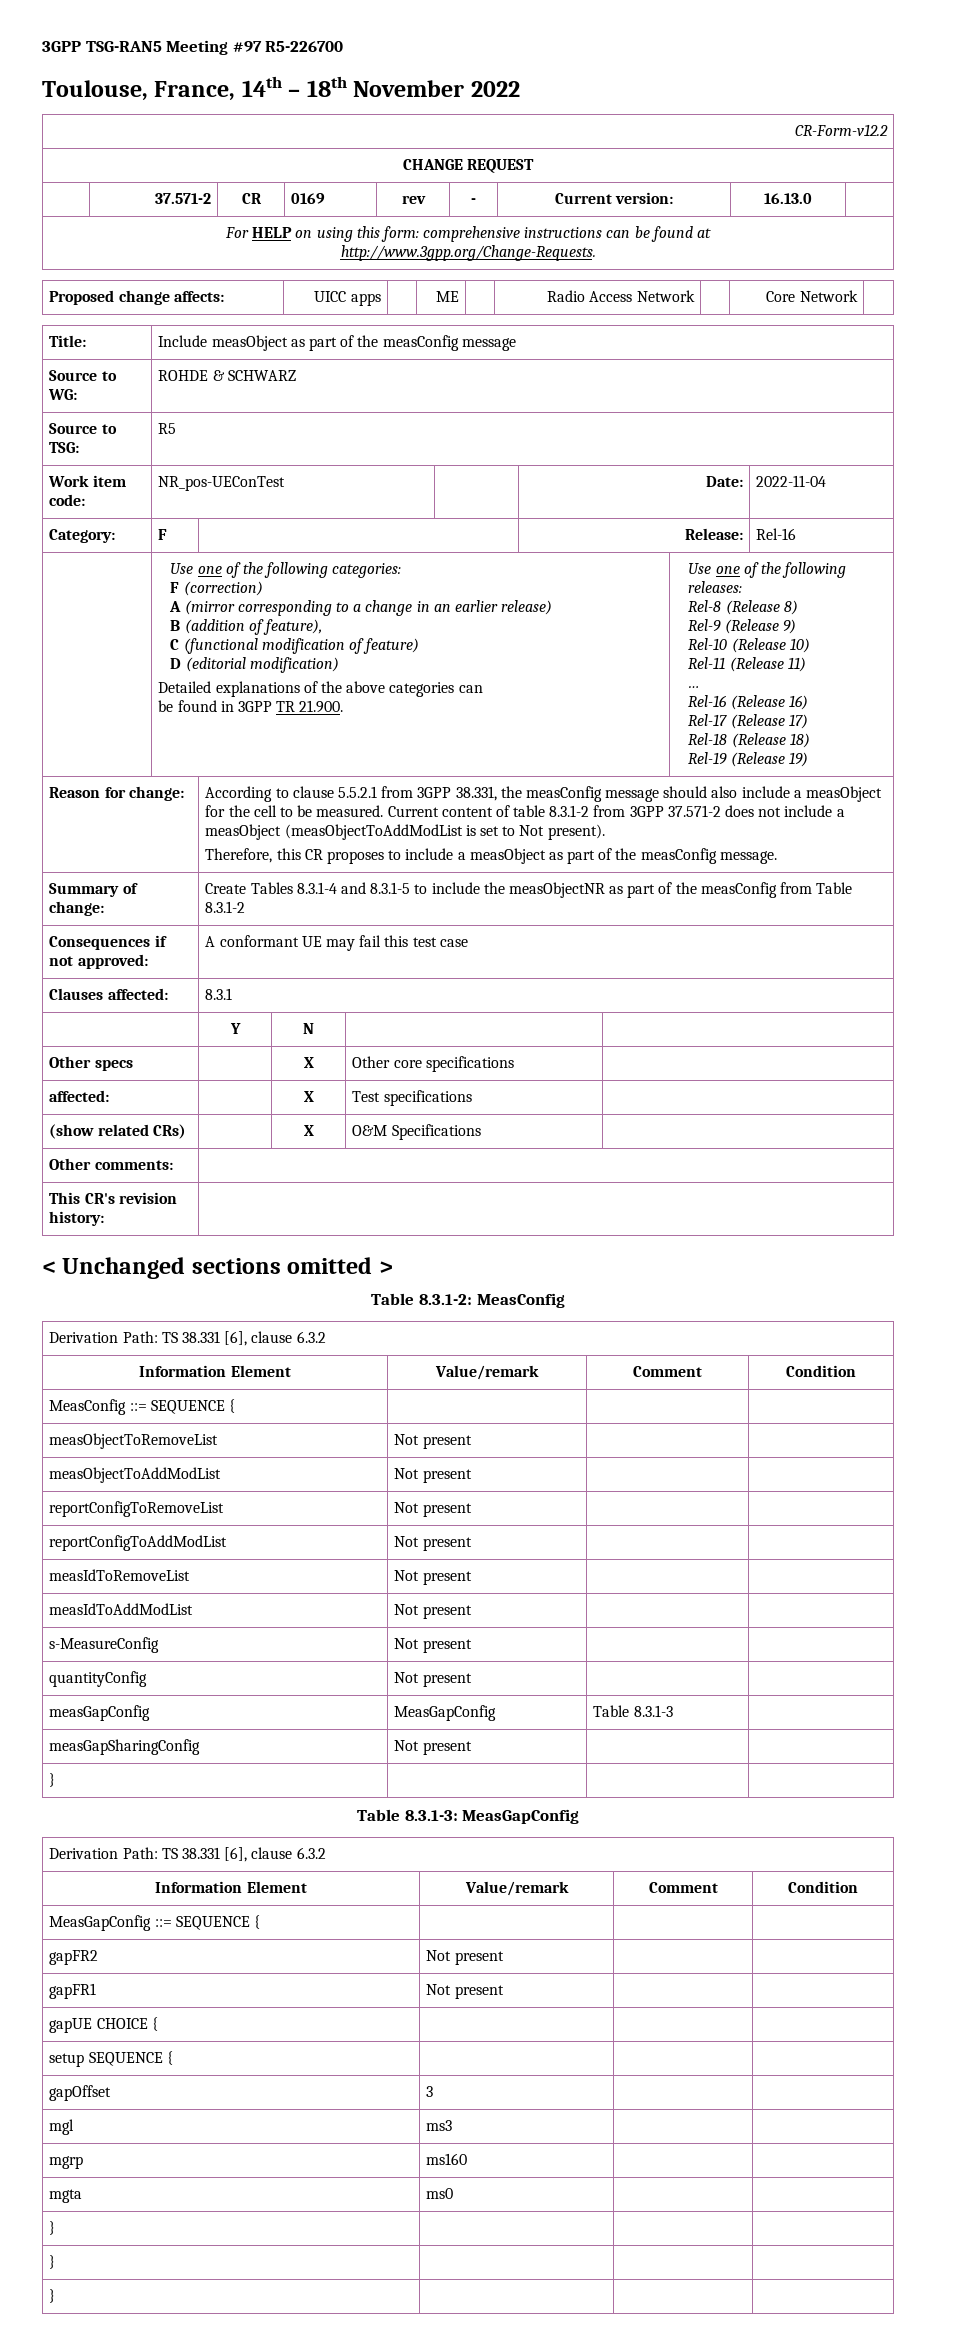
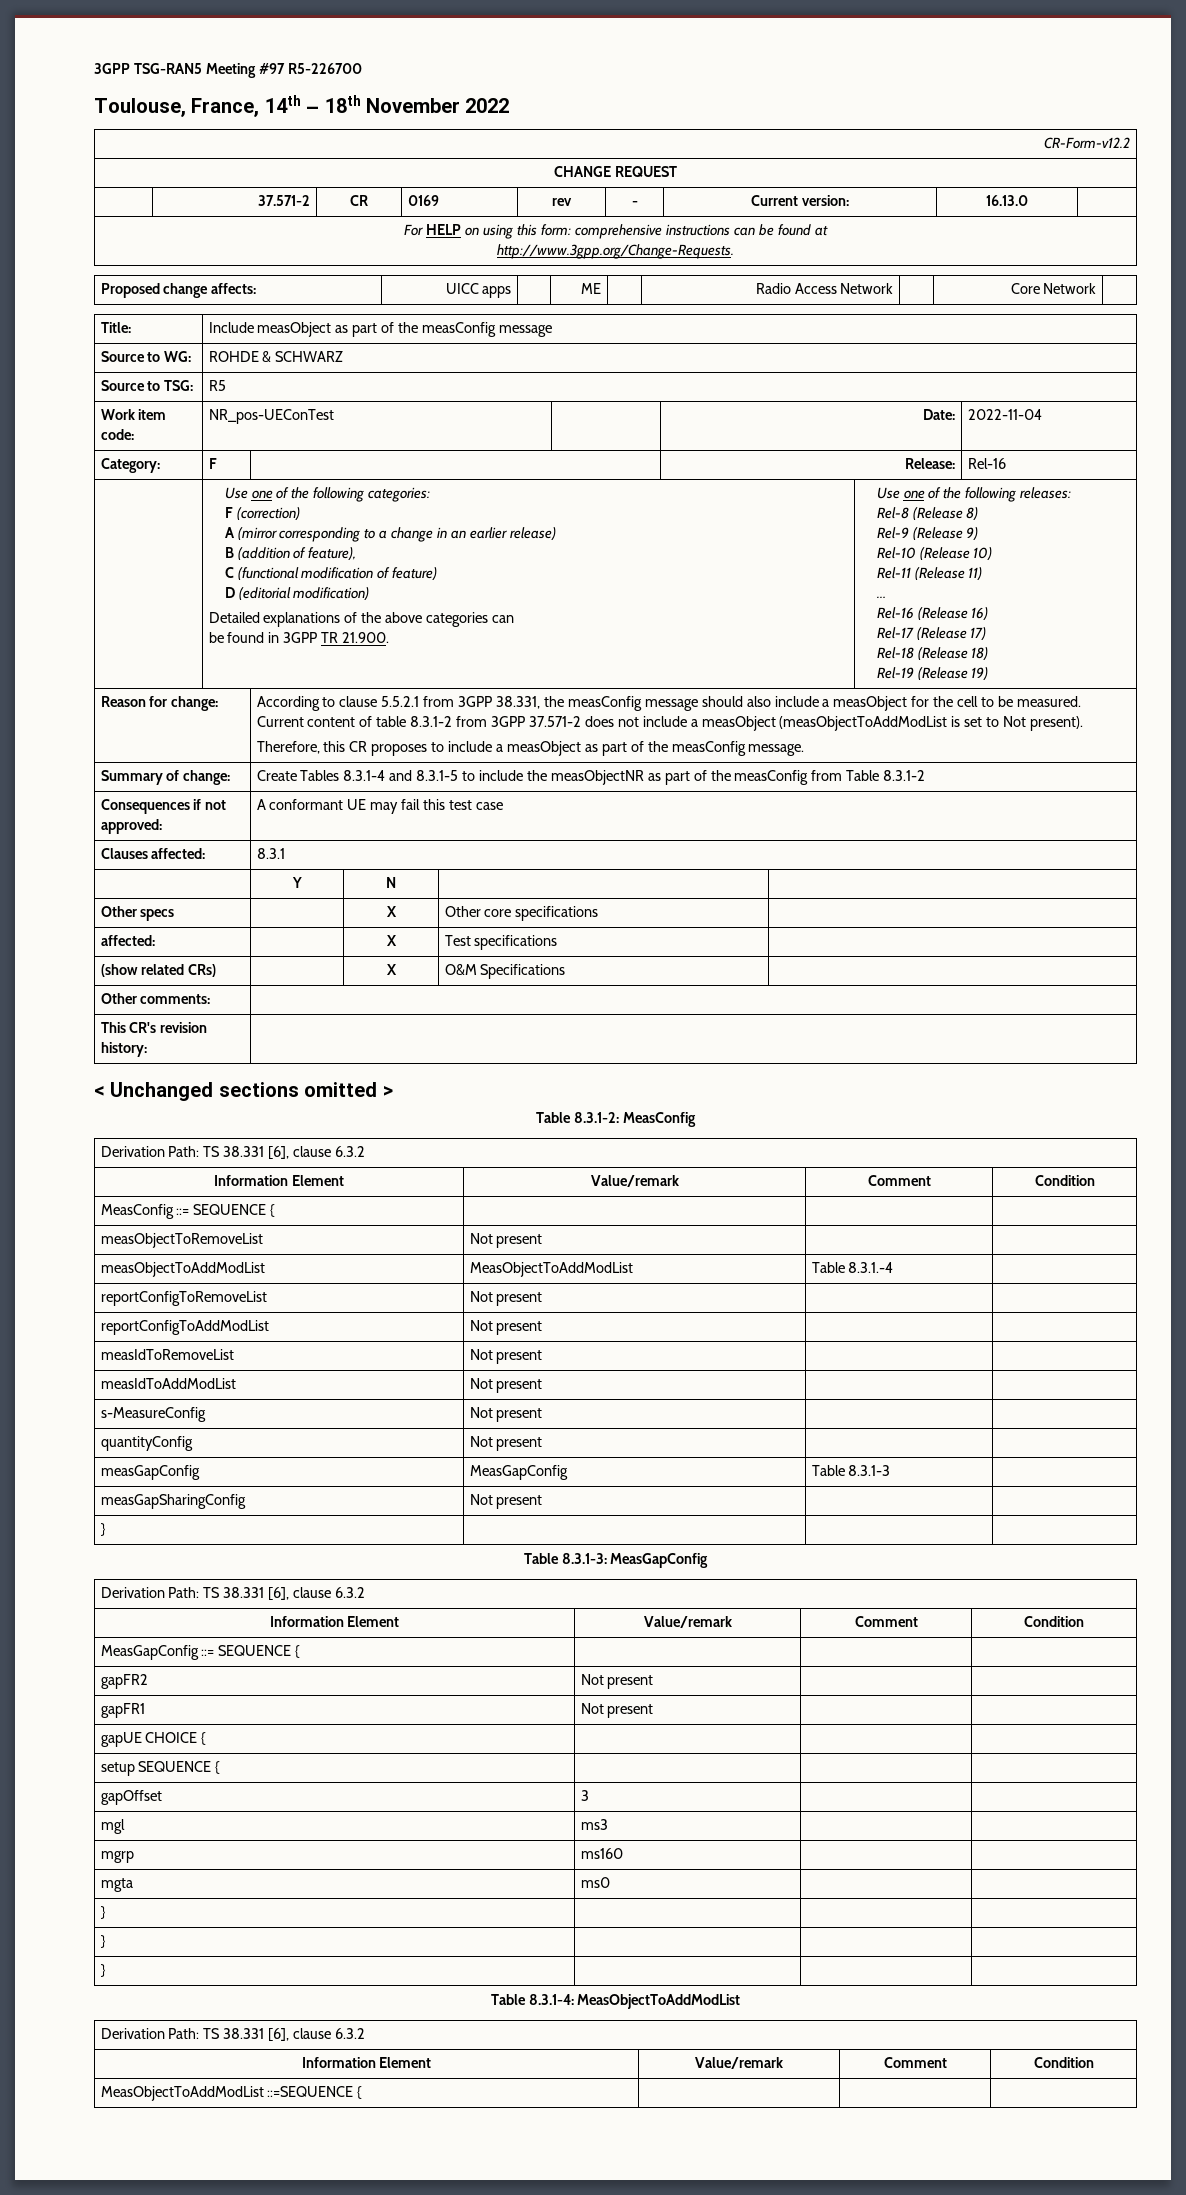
- measObjectToAddModList | Not present | |
+ measObjectToAddModList | MeasObjectToAddModList | Table 8.3.1.-4 |
+ Table 8.3.1-4: MeasObjectToAddModList
+ Derivation Path: TS 38.331 [6], clause 6.3.2
+ Information Element | Value/remark | Comment | Condition
+ MeasObjectToAddModList ::=SEQUENCE { | | |

